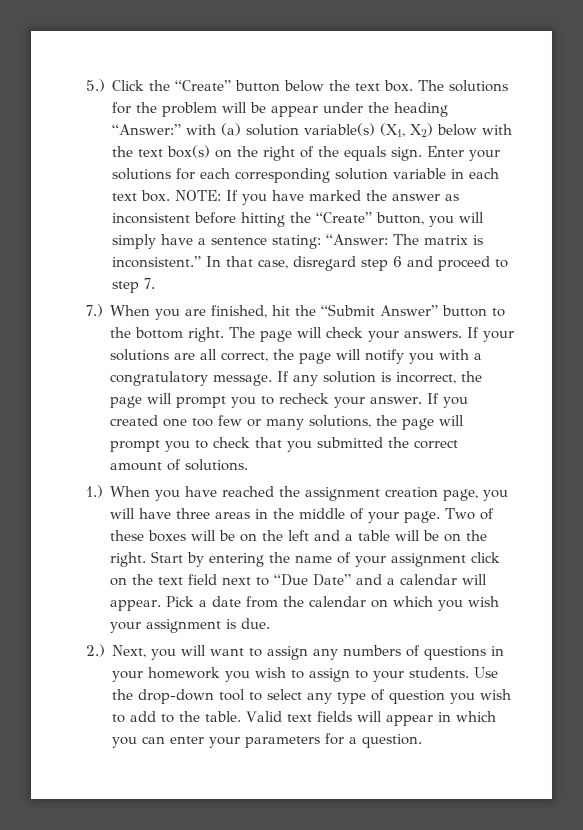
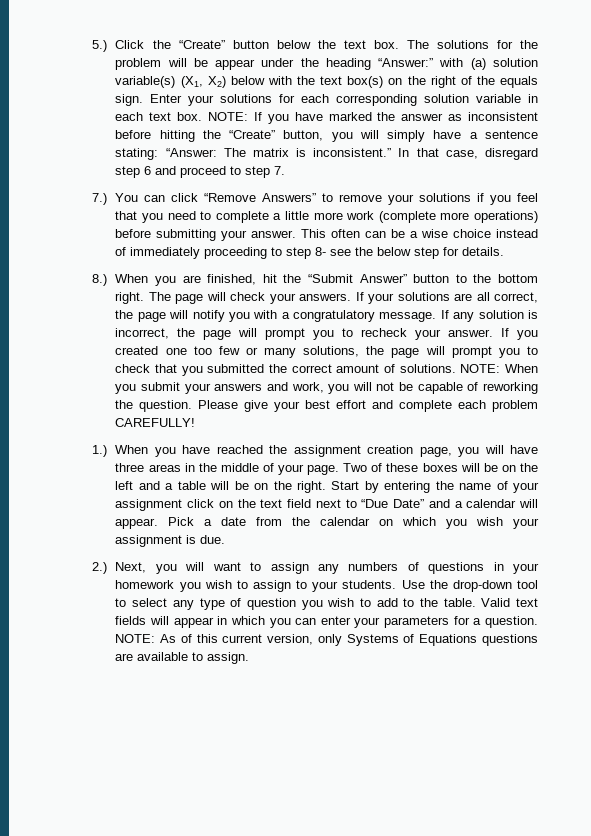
- 7.) When you are finished, hit the “Submit Answer” button to the bottom right.
+ 7.) You can click “Remove Answers” to remove your solutions if you feel that you need to complete a little more work (complete more operations) before submitting your answer. This often can be a wise choice instead of immediately proceeding to step 8- see the below step for details.
+ 8.) When you are finished, hit the “Submit Answer” button to the bottom right.
+ NOTE: When you submit your answers and work, you will not be capable of reworking the question. Please give your best effort and complete each problem CAREFULLY!
+ NOTE: As of this current version, only Systems of Equations questions are available to assign.

